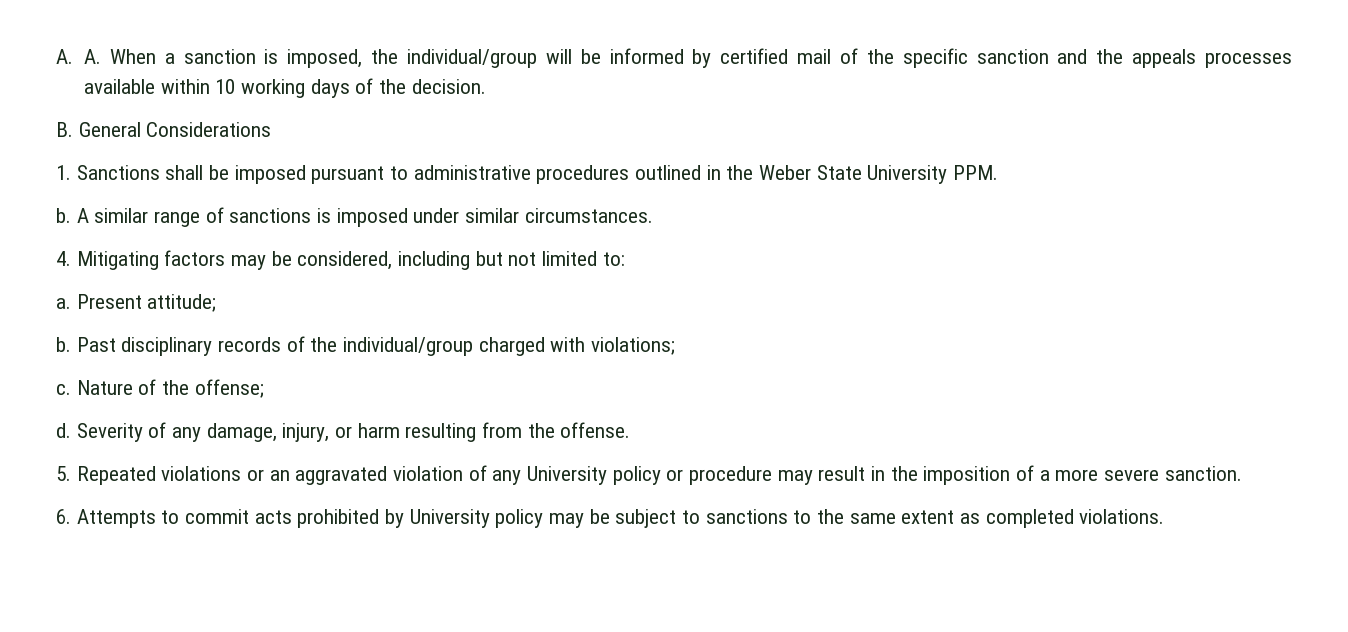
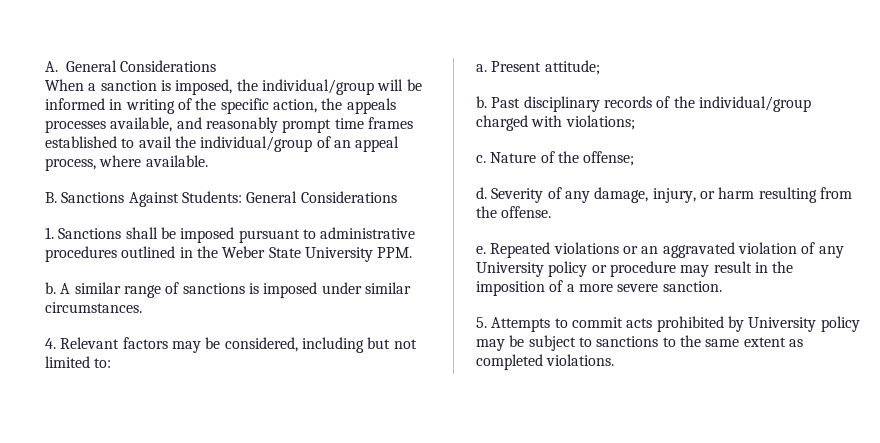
- A. A. When a sanction is imposed, the individual/group will be informed by certified mail of the specific sanction and the appeals processes available within 10 working days of the decision.
- B. General Considerations
+ A. General Considerations
+ When a sanction is imposed, the individual/group will be informed in writing of the specific action, the appeals processes available, and reasonably prompt time frames established to avail the individual/group of an appeal process, where available.
+ B. Sanctions Against Students: General Considerations
- 4. Mitigating factors may be considered, including but not limited to:
+ 4. Relevant factors may be considered, including but not limited to:
- 5. Repeated violations or an aggravated violation of any University policy or procedure may result in the imposition of a more severe sanction.
+ e. Repeated violations or an aggravated violation of any University policy or procedure may result in the imposition of a more severe sanction.
- 6. Attempts to commit acts prohibited by University policy may be subject to sanctions to the same extent as completed violations.
+ 5. Attempts to commit acts prohibited by University policy may be subject to sanctions to the same extent as completed violations.

